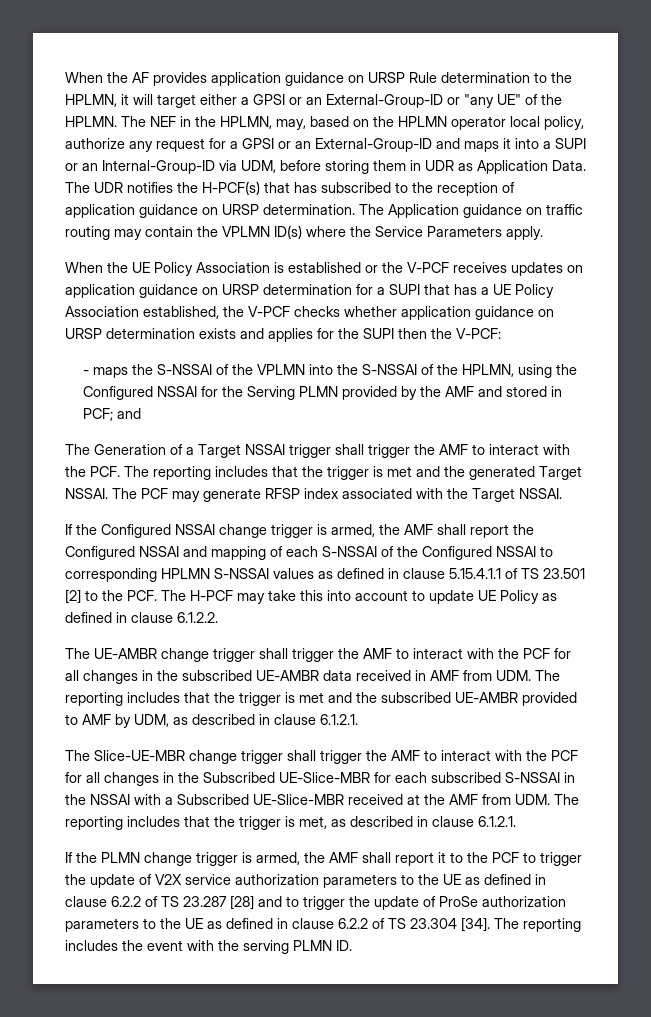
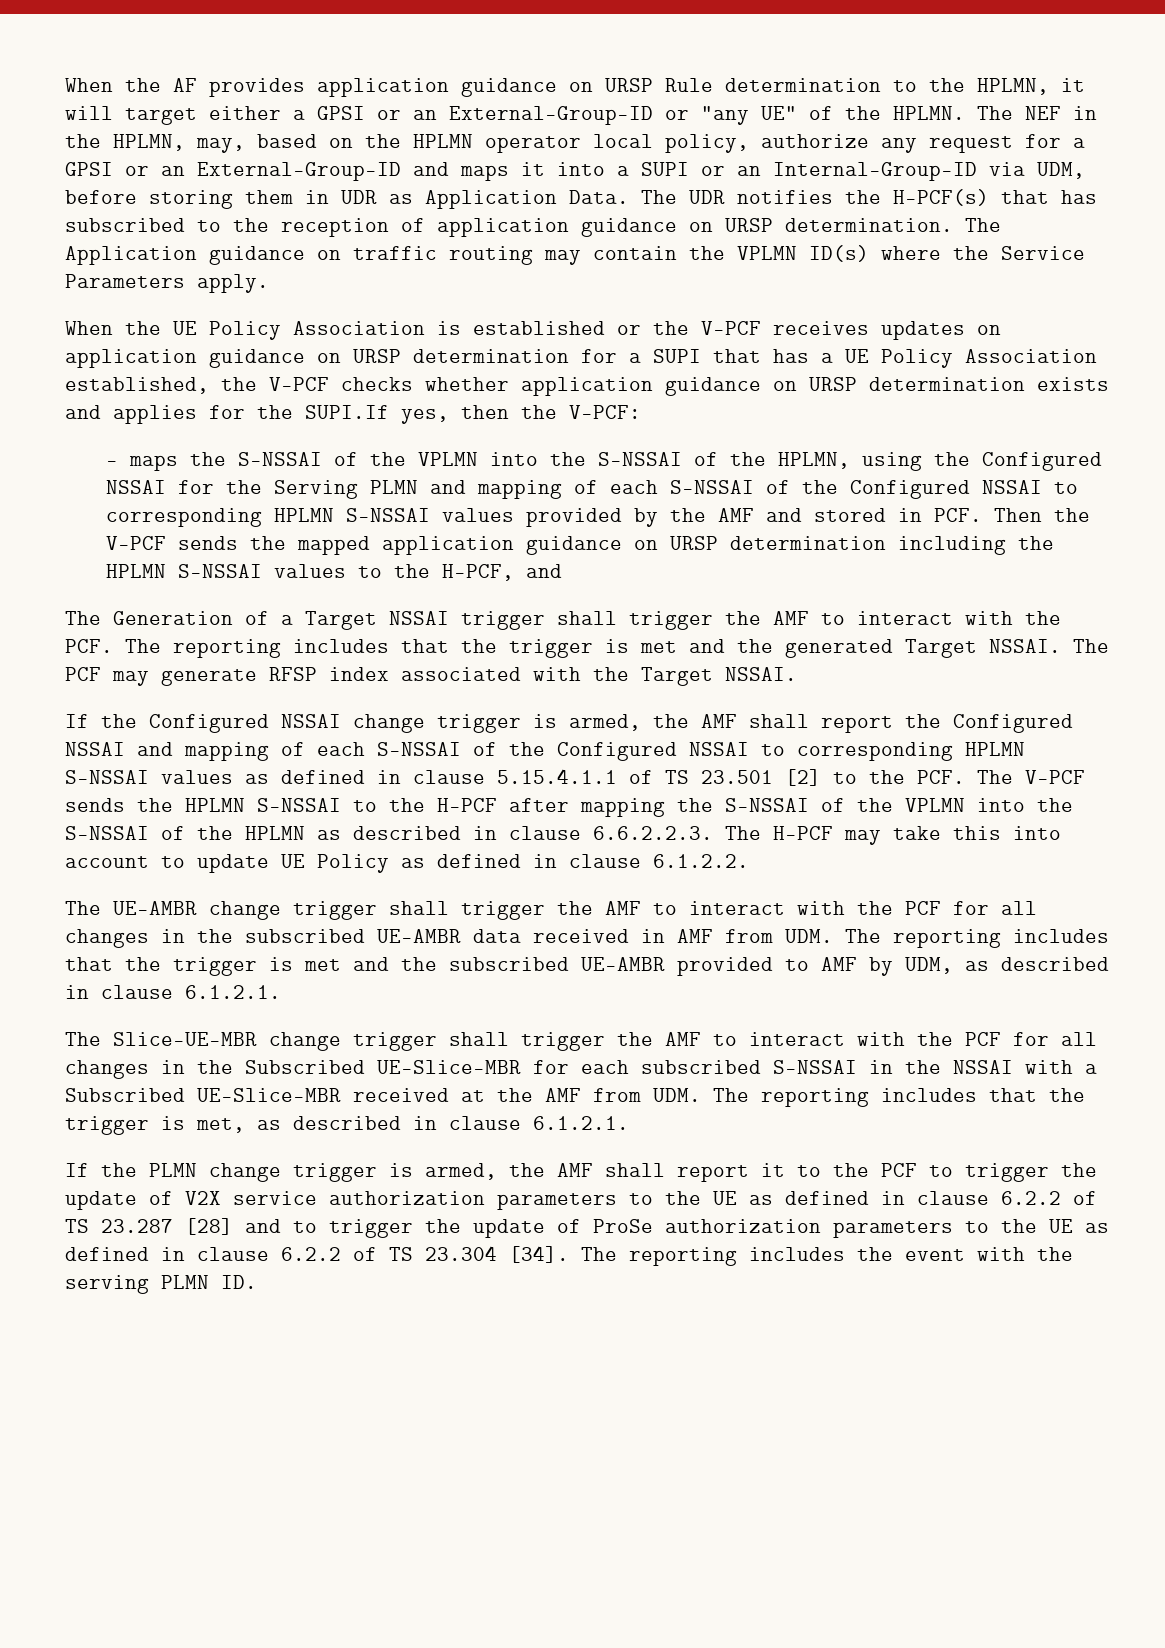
- When the UE Policy Association is established or the V-PCF receives updates on application guidance on URSP determination for a SUPI that has a UE Policy Association established, the V-PCF checks whether application guidance on URSP determination exists and applies for the SUPI then the V-PCF:
+ When the UE Policy Association is established or the V-PCF receives updates on application guidance on URSP determination for a SUPI that has a UE Policy Association established, the V-PCF checks whether application guidance on URSP determination exists and applies for the SUPI.If yes, then the V-PCF:
- - maps the S-NSSAI of the VPLMN into the S-NSSAI of the HPLMN, using the Configured NSSAI for the Serving PLMN provided by the AMF and stored in PCF; and
+ - maps the S-NSSAI of the VPLMN into the S-NSSAI of the HPLMN, using the Configured NSSAI for the Serving PLMN and mapping of each S-NSSAI of the Configured NSSAI to corresponding HPLMN S-NSSAI values provided by the AMF and stored in PCF. Then the V-PCF sends the mapped application guidance on URSP determination including the HPLMN S-NSSAI values to the H-PCF, and
- If the Configured NSSAI change trigger is armed, the AMF shall report the Configured NSSAI and mapping of each S-NSSAI of the Configured NSSAI to corresponding HPLMN S-NSSAI values as defined in clause 5.15.4.1.1 of TS 23.501 [2] to the PCF. The H-PCF may take this into account to update UE Policy as defined in clause 6.1.2.2.
+ If the Configured NSSAI change trigger is armed, the AMF shall report the Configured NSSAI and mapping of each S-NSSAI of the Configured NSSAI to corresponding HPLMN S-NSSAI values as defined in clause 5.15.4.1.1 of TS 23.501 [2] to the PCF. The V-PCF sends the HPLMN S-NSSAI to the H-PCF after mapping the S-NSSAI of the VPLMN into the S-NSSAI of the HPLMN as described in clause 6.6.2.2.3. The H-PCF may take this into account to update UE Policy as defined in clause 6.1.2.2.

